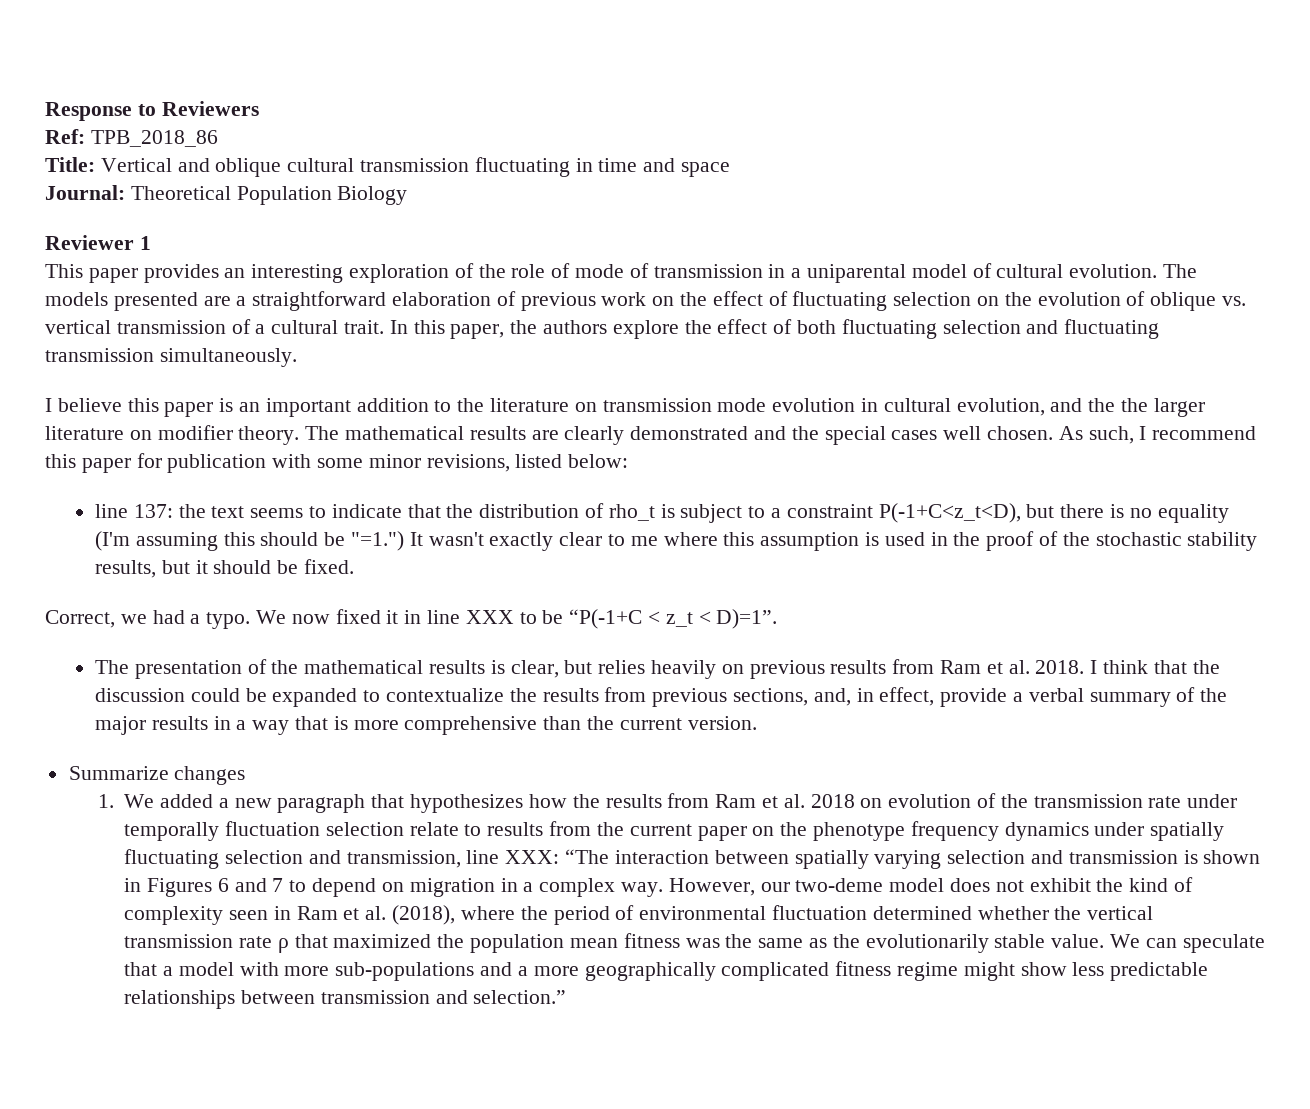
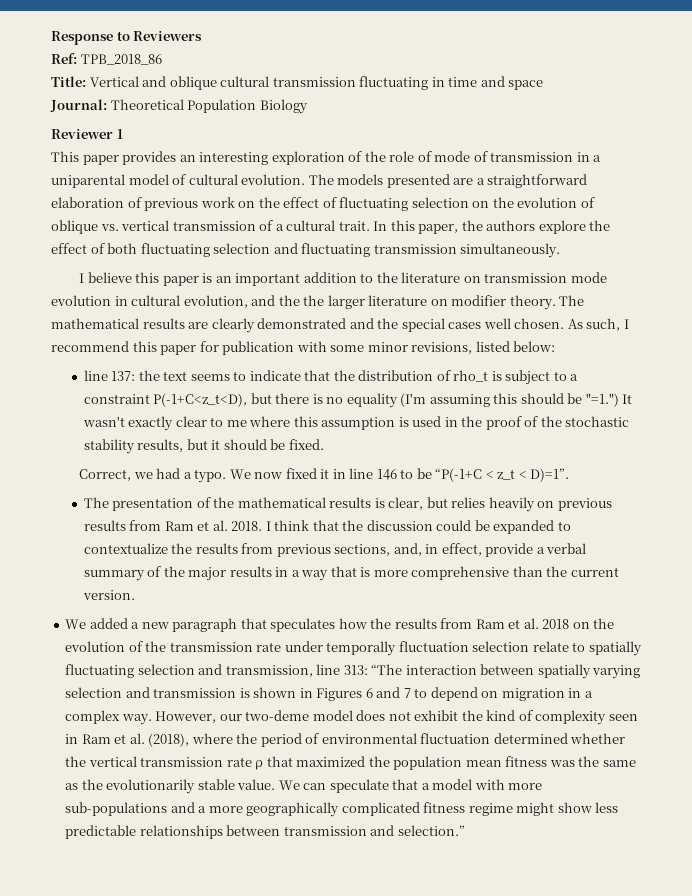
- We now fixed it in line XXX to be “P(-1+C < z_t < D)=1”.
+ We now fixed it in line 146 to be “P(-1+C < z_t < D)=1”.
- Summarize changes
- 1. We added a new paragraph that hypothesizes how the results from Ram et al. 2018 on evolution of the transmission rate under temporally fluctuation selection relate to results from the current paper on the phenotype frequency dynamics under spatially fluctuating selection and transmission, line XXX: “The interaction between spatially varying selection and transmission is shown in Figures 6 and 7 to depend on migration in a complex way.
+ We added a new paragraph that speculates how the results from Ram et al. 2018 on the evolution of the transmission rate under temporally fluctuation selection relate to spatially fluctuating selection and transmission, line 313: “The interaction between spatially varying selection and transmission is shown in Figures 6 and 7 to depend on migration in a complex way.

